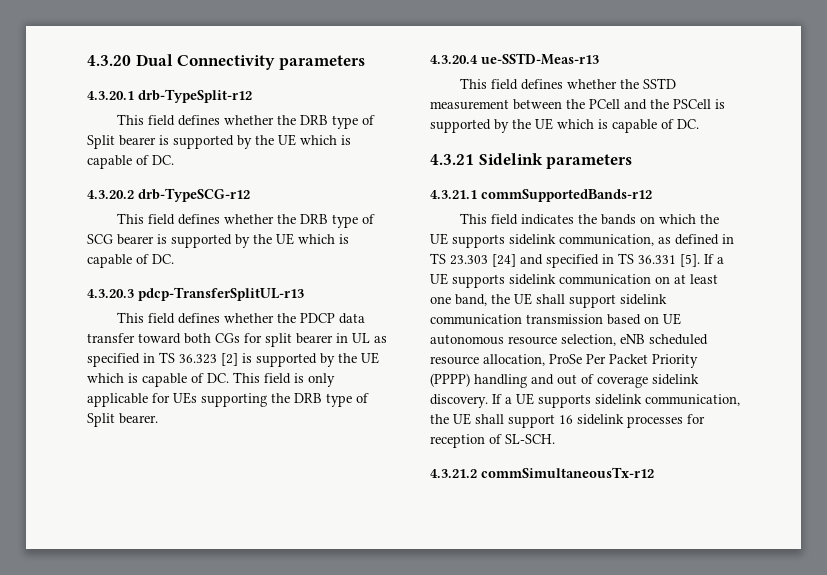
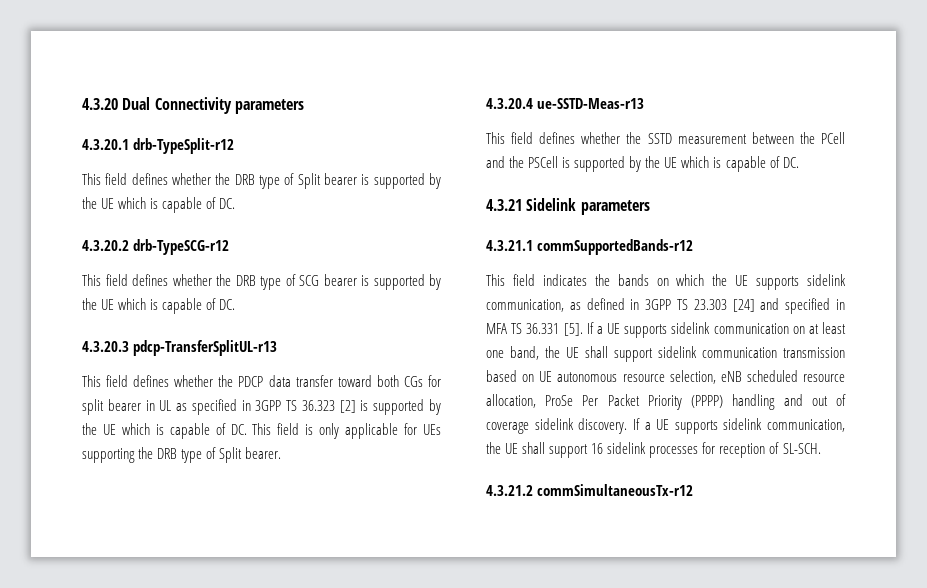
- This field defines whether the PDCP data transfer toward both CGs for split bearer in UL as specified in TS 36.323 [2] is supported by the UE which is capable of DC. This field is only applicable for UEs supporting the DRB type of Split bearer.
+ This field defines whether the PDCP data transfer toward both CGs for split bearer in UL as specified in 3GPP TS 36.323 [2] is supported by the UE which is capable of DC. This field is only applicable for UEs supporting the DRB type of Split bearer.
- This field indicates the bands on which the UE supports sidelink communication, as defined in TS 23.303 [24] and specified in TS 36.331 [5].
+ This field indicates the bands on which the UE supports sidelink communication, as defined in 3GPP TS 23.303 [24] and specified in MFA TS 36.331 [5].

